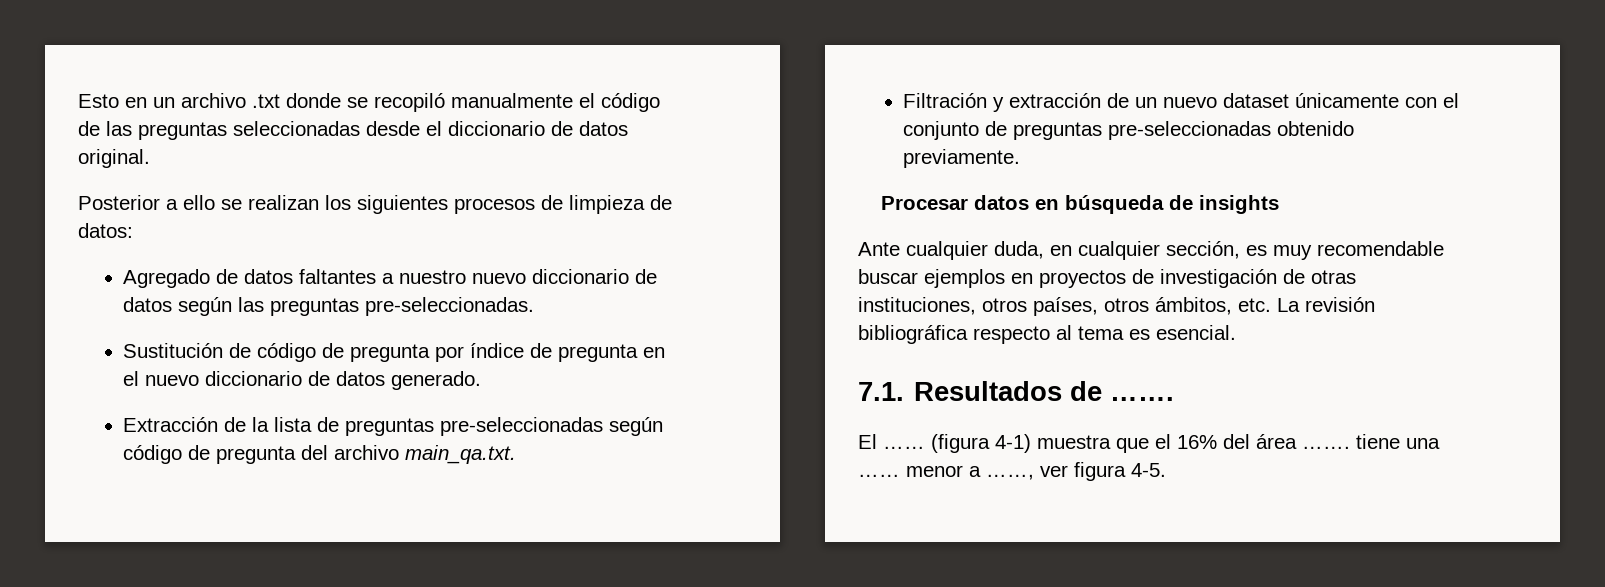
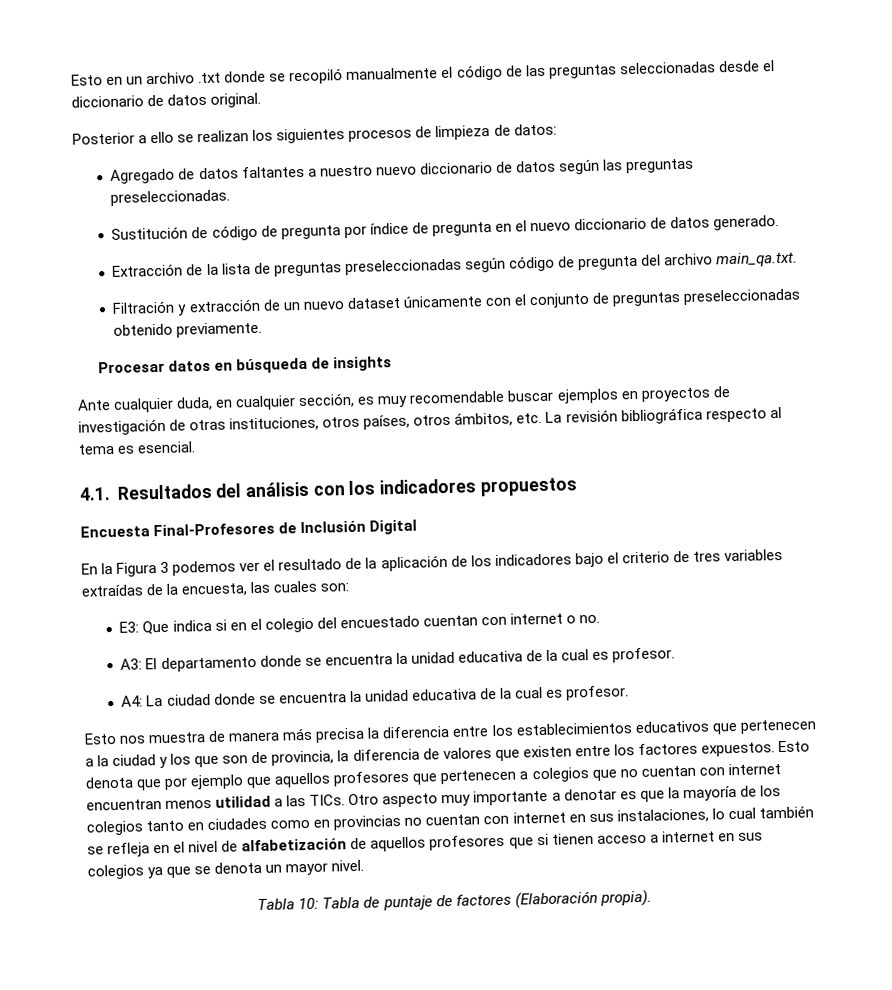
- Agregado de datos faltantes a nuestro nuevo diccionario de datos según las preguntas pre-seleccionadas.
+ Agregado de datos faltantes a nuestro nuevo diccionario de datos según las preguntas preseleccionadas.
- Extracción de la lista de preguntas pre-seleccionadas según código de pregunta del archivo main_qa.txt.
+ Extracción de la lista de preguntas preseleccionadas según código de pregunta del archivo main_qa.txt.
- Filtración y extracción de un nuevo dataset únicamente con el conjunto de preguntas pre-seleccionadas obtenido previamente.
+ Filtración y extracción de un nuevo dataset únicamente con el conjunto de preguntas preseleccionadas obtenido previamente.
- 7.1. Resultados de …….
- El …… (figura 4-1) muestra que el 16% del área ……. tiene una …… menor a ……, ver figura 4-5.
+ 4.1. Resultados del análisis con los indicadores propuestos
+ Encuesta Final-Profesores de Inclusión Digital
+ En la Figura 3 podemos ver el resultado de la aplicación de los indicadores bajo el criterio de tres variables extraídas de la encuesta, las cuales son:
+ E3: Que indica si en el colegio del encuestado cuentan con internet o no.
+ A3: El departamento donde se encuentra la unidad educativa de la cual es profesor.
+ A4: La ciudad donde se encuentra la unidad educativa de la cual es profesor.
+ Esto nos muestra de manera más precisa la diferencia entre los establecimientos educativos que pertenecen a la ciudad y los que son de provincia, la diferencia de valores que existen entre los factores expuestos. Esto denota que por ejemplo que aquellos profesores que pertenecen a colegios que no cuentan con internet encuentran menos utilidad a las TICs. Otro aspecto muy importante a denotar es que la mayoría de los colegios tanto en ciudades como en provincias no cuentan con internet en sus instalaciones, lo cual también se refleja en el nivel de alfabetización de aquellos profesores que si tienen acceso a internet en sus colegios ya que se denota un mayor nivel.
+ Tabla 10: Tabla de puntaje de factores (Elaboración propia).

